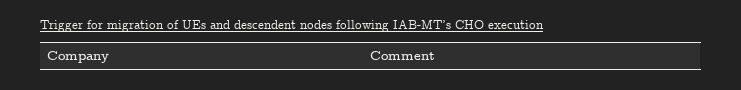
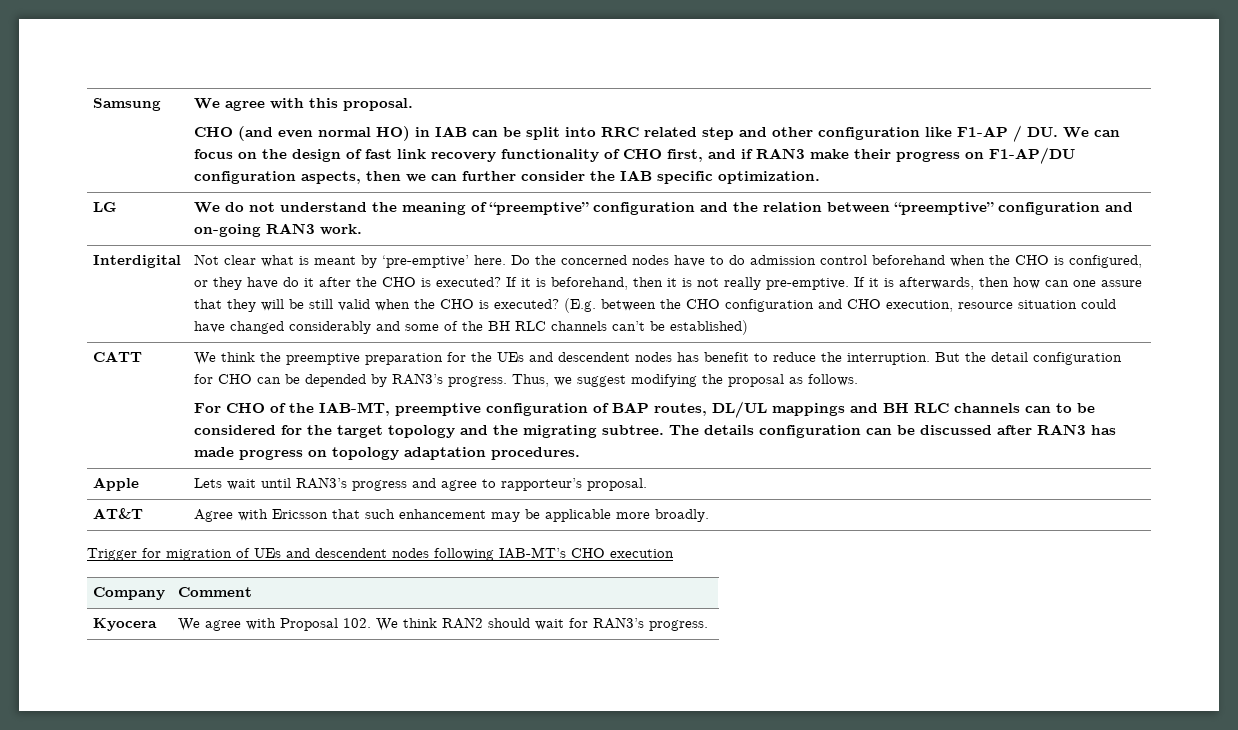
+ Samsung | We agree with this proposal.
+ CHO (and even normal HO) in IAB can be split into RRC related step and other configuration like F1-AP / DU. We can focus on the design of fast link recovery functionality of CHO first, and if RAN3 make their progress on F1-AP/DU configuration aspects, then we can further consider the IAB specific optimization.
+ LG | We do not understand the meaning of “preemptive” configuration and the relation between “preemptive” configuration and on-going RAN3 work.
+ Interdigital | Not clear what is meant by ‘pre-emptive’ here. Do the concerned nodes have to do admission control beforehand when the CHO is configured, or they have do it after the CHO is executed? If it is beforehand, then it is not really pre-emptive. If it is afterwards, then how can one assure that they will be still valid when the CHO is executed? (E.g. between the CHO configuration and CHO execution, resource situation could have changed considerably and some of the BH RLC channels can’t be established)
+ CATT | We think the preemptive preparation for the UEs and descendent nodes has benefit to reduce the interruption. But the detail configuration for CHO can be depended by RAN3’s progress. Thus, we suggest modifying the proposal as follows.
+ For CHO of the IAB-MT, preemptive configuration of BAP routes, DL/UL mappings and BH RLC channels can to be considered for the target topology and the migrating subtree. The details configuration can be discussed after RAN3 has made progress on topology adaptation procedures.
+ Apple | Lets wait until RAN3’s progress and agree to rapporteur’s proposal.
+ AT&T | Agree with Ericsson that such enhancement may be applicable more broadly.
+ Kyocera | We agree with Proposal 102. We think RAN2 should wait for RAN3’s progress.

